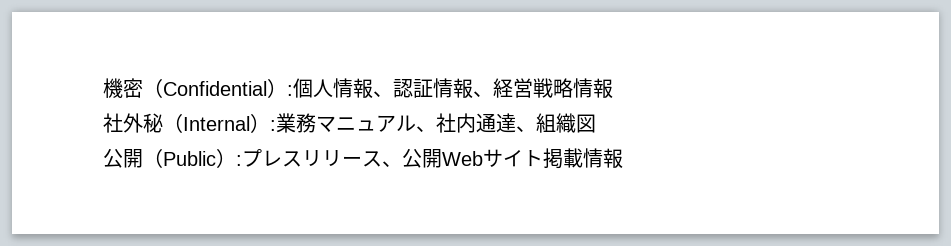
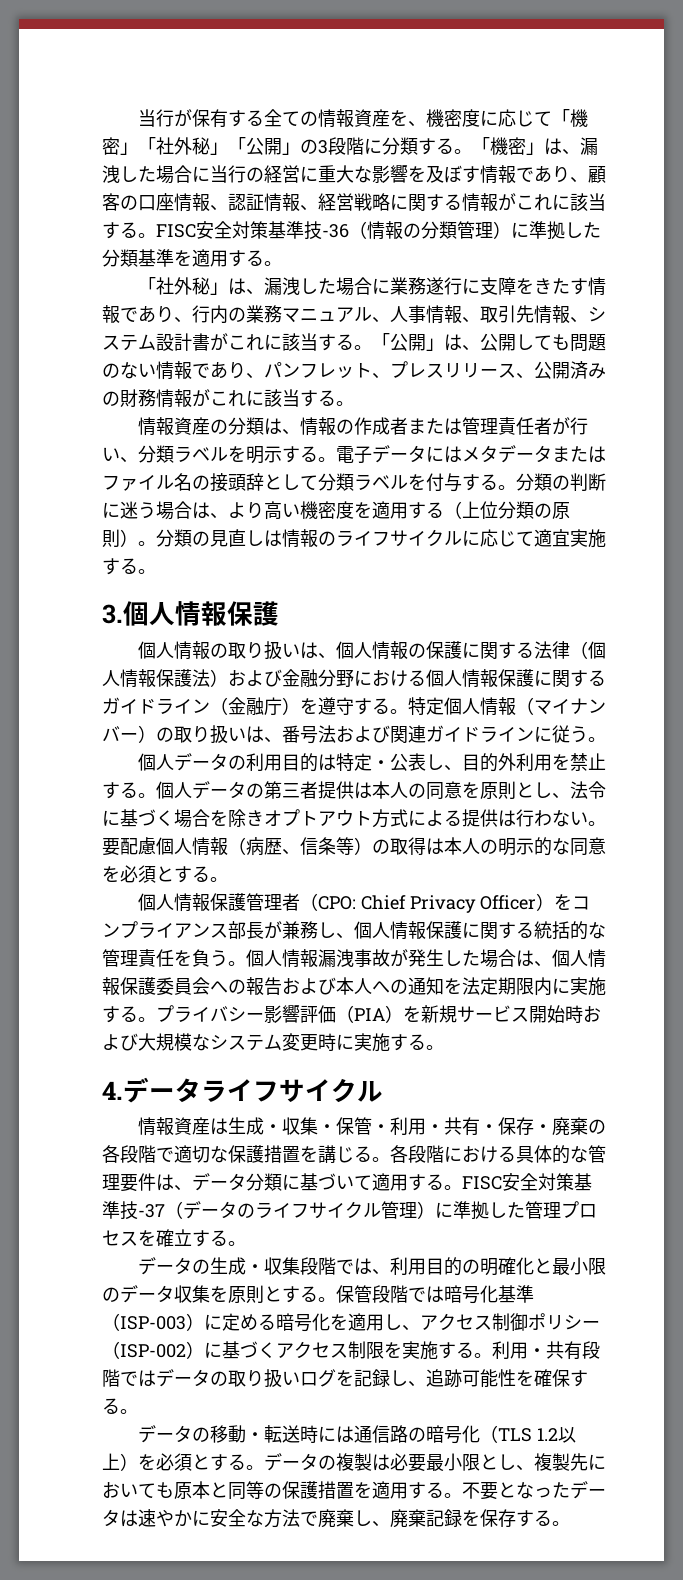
- 機密（Confidential）:個人情報、認証情報、経営戦略情報
- 社外秘（Internal）:業務マニュアル、社内通達、組織図
- 公開（Public）:プレスリリース、公開Webサイト掲載情報
+ 当行が保有する全ての情報資産を、機密度に応じて「機密」「社外秘」「公開」の3段階に分類する。「機密」は、漏洩した場合に当行の経営に重大な影響を及ぼす情報であり、顧客の口座情報、認証情報、経営戦略に関する情報がこれに該当する。FISC安全対策基準技-36（情報の分類管理）に準拠した分類基準を適用する。
+ 「社外秘」は、漏洩した場合に業務遂行に支障をきたす情報であり、行内の業務マニュアル、人事情報、取引先情報、システム設計書がこれに該当する。「公開」は、公開しても問題のない情報であり、パンフレット、プレスリリース、公開済みの財務情報がこれに該当する。
+ 情報資産の分類は、情報の作成者または管理責任者が行い、分類ラベルを明示する。電子データにはメタデータまたはファイル名の接頭辞として分類ラベルを付与する。分類の判断に迷う場合は、より高い機密度を適用する（上位分類の原則）。分類の見直しは情報のライフサイクルに応じて適宜実施する。
+ 3.個人情報保護
+ 個人情報の取り扱いは、個人情報の保護に関する法律（個人情報保護法）および金融分野における個人情報保護に関するガイドライン（金融庁）を遵守する。特定個人情報（マイナンバー）の取り扱いは、番号法および関連ガイドラインに従う。
+ 個人データの利用目的は特定・公表し、目的外利用を禁止する。個人データの第三者提供は本人の同意を原則とし、法令に基づく場合を除きオプトアウト方式による提供は行わない。要配慮個人情報（病歴、信条等）の取得は本人の明示的な同意を必須とする。
+ 個人情報保護管理者（CPO: Chief Privacy Officer）をコンプライアンス部長が兼務し、個人情報保護に関する統括的な管理責任を負う。個人情報漏洩事故が発生した場合は、個人情報保護委員会への報告および本人への通知を法定期限内に実施する。プライバシー影響評価（PIA）を新規サービス開始時および大規模なシステム変更時に実施する。
+ 4.データライフサイクル
+ 情報資産は生成・収集・保管・利用・共有・保存・廃棄の各段階で適切な保護措置を講じる。各段階における具体的な管理要件は、データ分類に基づいて適用する。FISC安全対策基準技-37（データのライフサイクル管理）に準拠した管理プロセスを確立する。
+ データの生成・収集段階では、利用目的の明確化と最小限のデータ収集を原則とする。保管段階では暗号化基準（ISP-003）に定める暗号化を適用し、アクセス制御ポリシー（ISP-002）に基づくアクセス制限を実施する。利用・共有段階ではデータの取り扱いログを記録し、追跡可能性を確保する。
+ データの移動・転送時には通信路の暗号化（TLS 1.2以上）を必須とする。データの複製は必要最小限とし、複製先においても原本と同等の保護措置を適用する。不要となったデータは速やかに安全な方法で廃棄し、廃棄記録を保存する。

